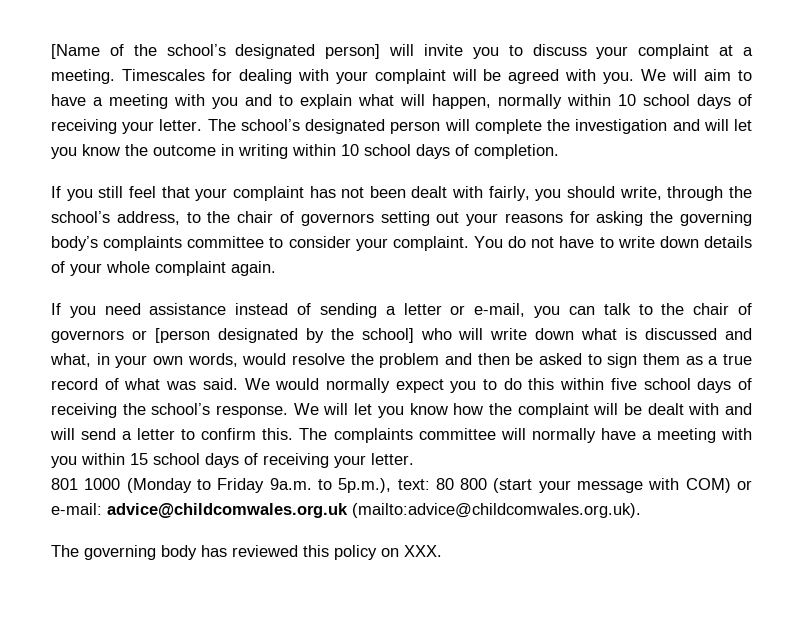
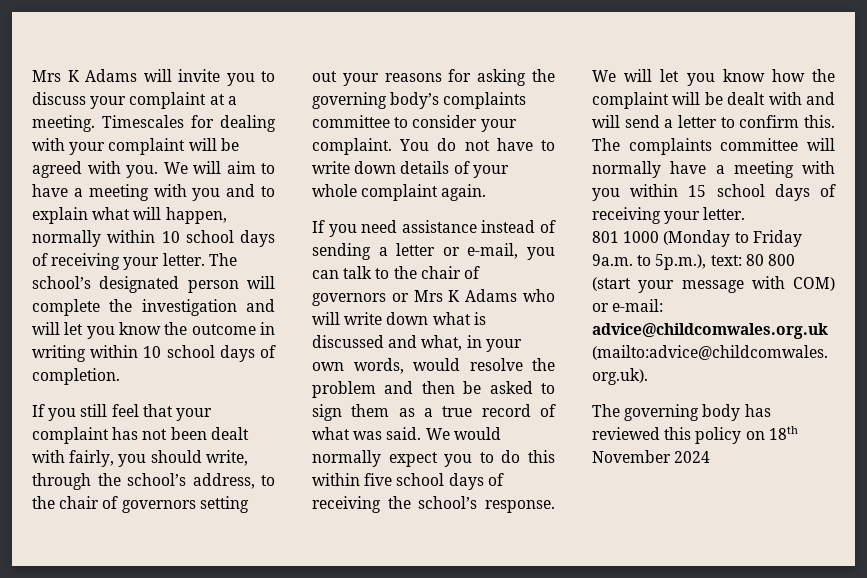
- [Name of the school’s designated person] will invite you to discuss your complaint at a meeting.
+ Mrs K Adams will invite you to discuss your complaint at a meeting.
- If you need assistance instead of sending a letter or e-mail, you can talk to the chair of governors or [person designated by the school] who will write down what is discussed and what, in your own words, would resolve the problem and then be asked to sign them as a true record of what was said.
+ If you need assistance instead of sending a letter or e-mail, you can talk to the chair of governors or Mrs K Adams who will write down what is discussed and what, in your own words, would resolve the problem and then be asked to sign them as a true record of what was said.
- The governing body has reviewed this policy on XXX.
+ The governing body has reviewed this policy on 18th November 2024

